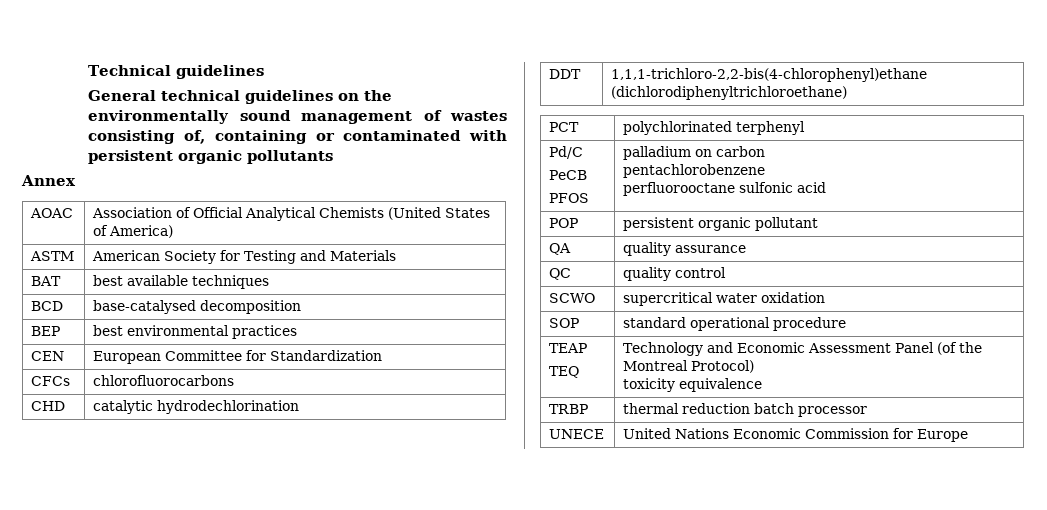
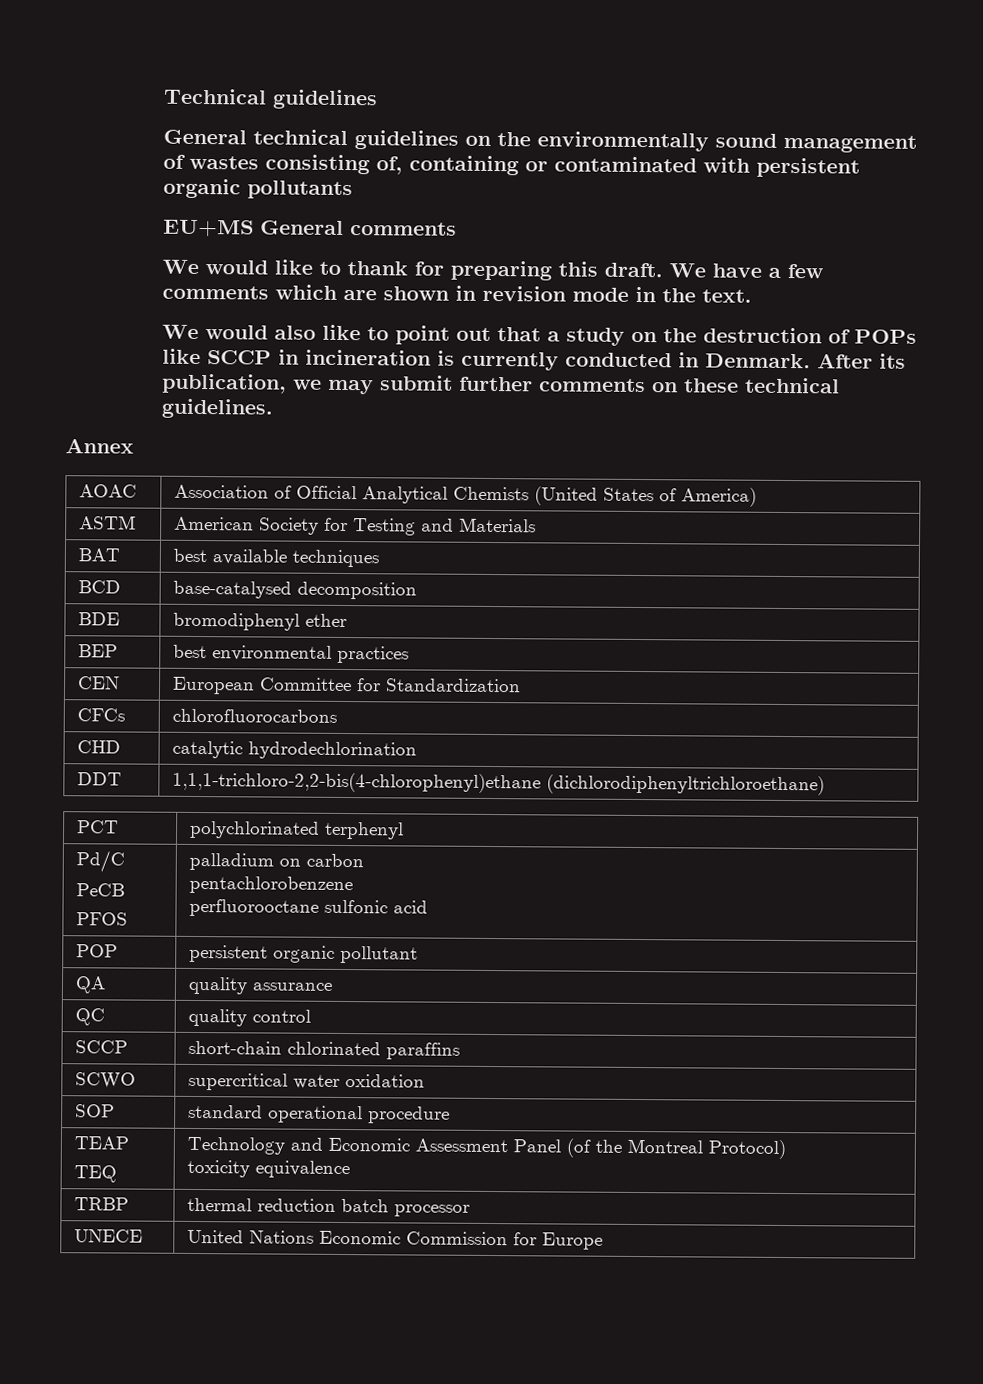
+ EU+MS General comments
+ We would like to thank for preparing this draft. We have a few comments which are shown in revision mode in the text.
+ We would also like to point out that a study on the destruction of POPs like SCCP in incineration is currently conducted in Denmark. After its publication, we may submit further comments on these technical guidelines.
+ BDE | bromodiphenyl ether
+ SCCP | short-chain chlorinated paraffins

